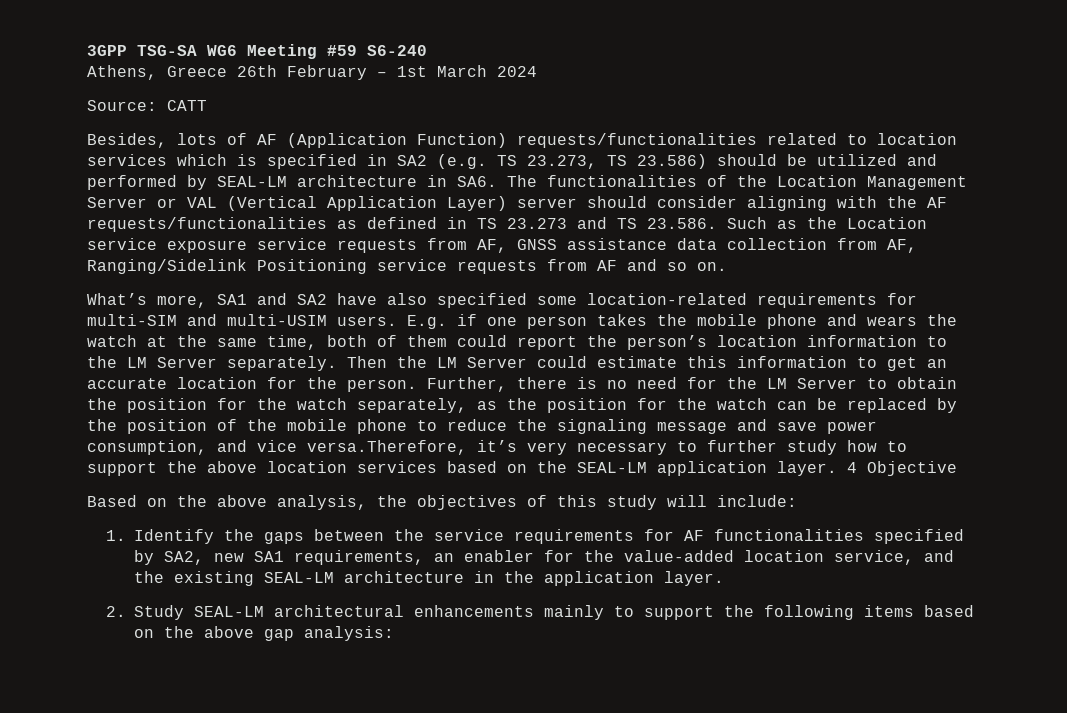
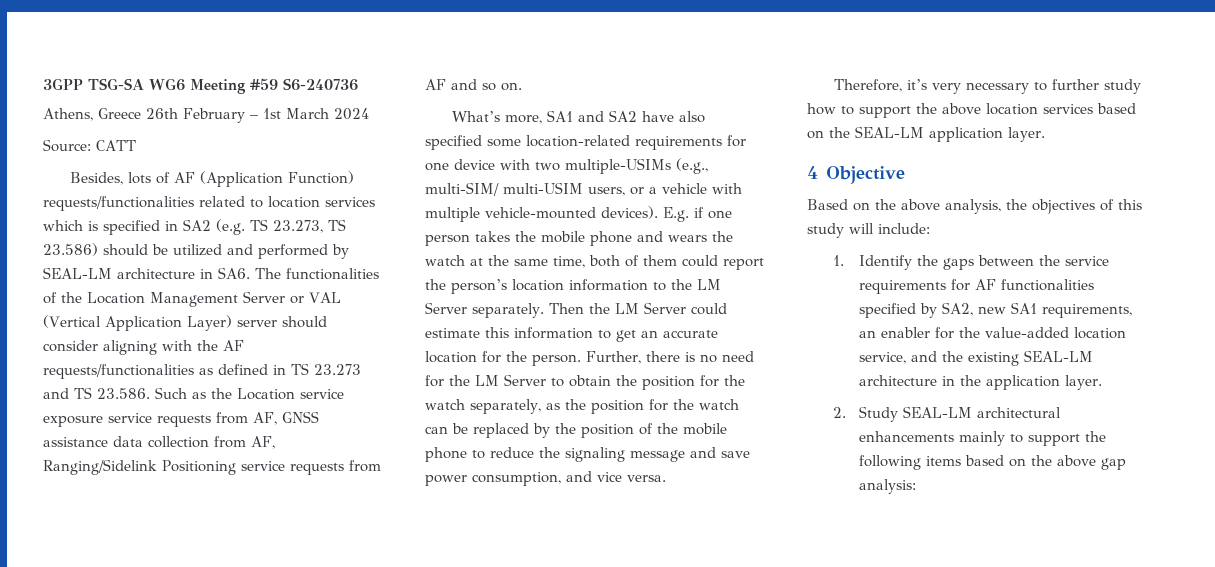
- 3GPP TSG-SA WG6 Meeting #59 S6-240
+ 3GPP TSG-SA WG6 Meeting #59 S6-240736
- What’s more, SA1 and SA2 have also specified some location-related requirements for multi-SIM and multi-USIM users.
+ What’s more, SA1 and SA2 have also specified some location-related requirements for one device with two multiple-USIMs (e.g., multi-SIM/ multi-USIM users, or a vehicle with multiple vehicle-mounted devices).
- Further, there is no need for the LM Server to obtain the position for the watch separately, as the position for the watch can be replaced by the position of the mobile phone to reduce the signaling message and save power consumption, and vice versa.Therefore, it’s very necessary to further study how to support the above location services based on the SEAL-LM application layer. 4 Objective
+ Further, there is no need for the LM Server to obtain the position for the watch separately, as the position for the watch can be replaced by the position of the mobile phone to reduce the signaling message and save power consumption, and vice versa.
+ Therefore, it’s very necessary to further study how to support the above location services based on the SEAL-LM application layer.
+ 4 Objective

